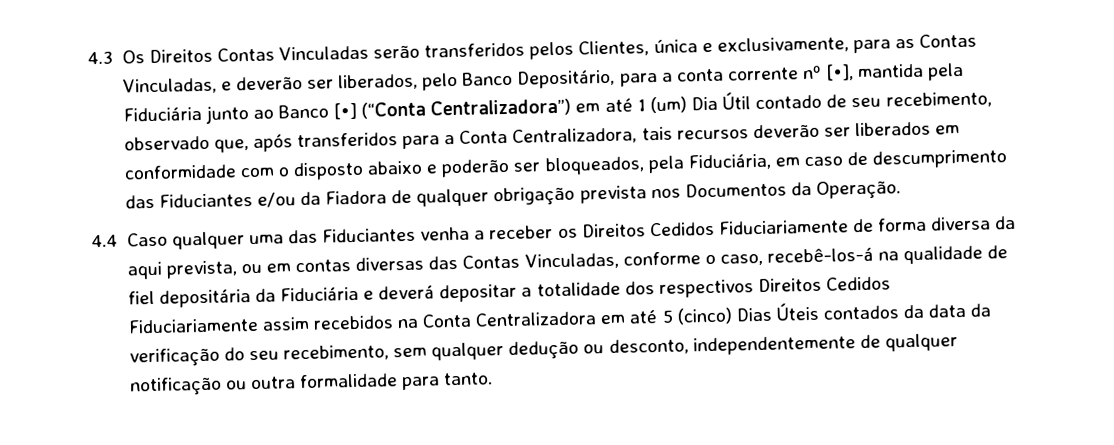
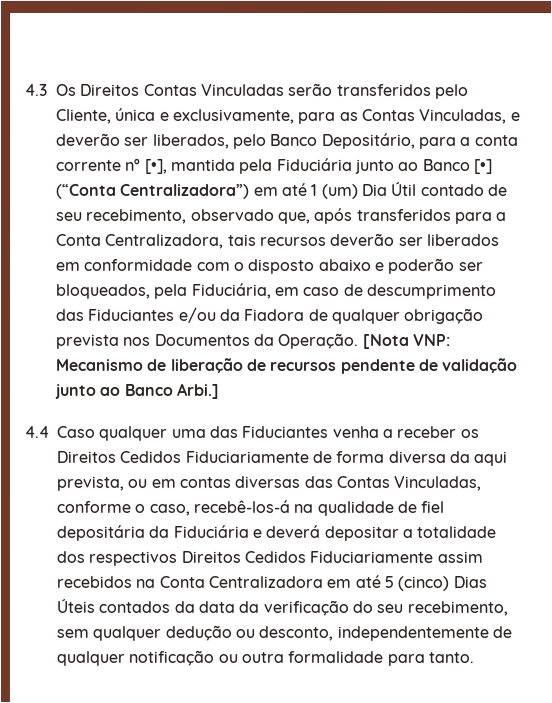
- 4.3 Os Direitos Contas Vinculadas serão transferidos pelos Clientes, única e exclusivamente, para as Contas Vinculadas, e deverão ser liberados, pelo Banco Depositário, para a conta corrente nº [•], mantida pela Fiduciária junto ao Banco [•] (“Conta Centralizadora”) em até 1 (um) Dia Útil contado de seu recebimento, observado que, após transferidos para a Conta Centralizadora, tais recursos deverão ser liberados em conformidade com o disposto abaixo e poderão ser bloqueados, pela Fiduciária, em caso de descumprimento das Fiduciantes e/ou da Fiadora de qualquer obrigação prevista nos Documentos da Operação.
+ 4.3 Os Direitos Contas Vinculadas serão transferidos pelo Cliente, única e exclusivamente, para as Contas Vinculadas, e deverão ser liberados, pelo Banco Depositário, para a conta corrente nº [•], mantida pela Fiduciária junto ao Banco [•] (“Conta Centralizadora”) em até 1 (um) Dia Útil contado de seu recebimento, observado que, após transferidos para a Conta Centralizadora, tais recursos deverão ser liberados em conformidade com o disposto abaixo e poderão ser bloqueados, pela Fiduciária, em caso de descumprimento das Fiduciantes e/ou da Fiadora de qualquer obrigação prevista nos Documentos da Operação. [Nota VNP: Mecanismo de liberação de recursos pendente de validação junto ao Banco Arbi.]

